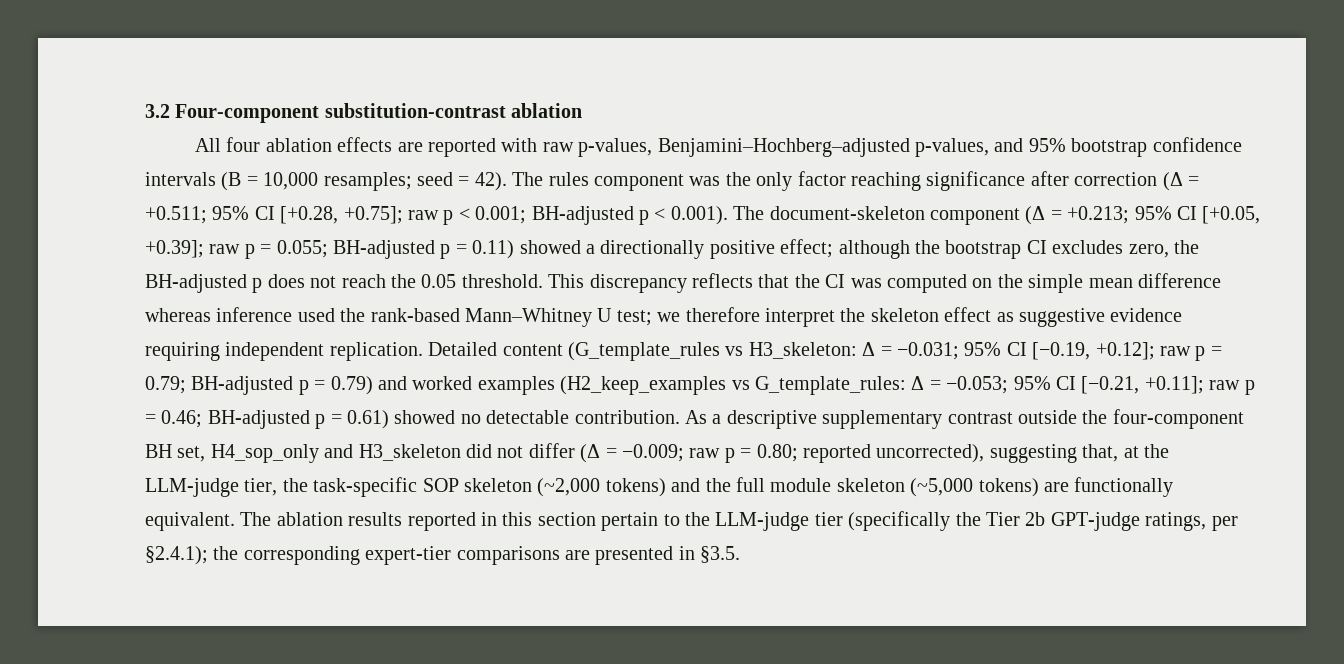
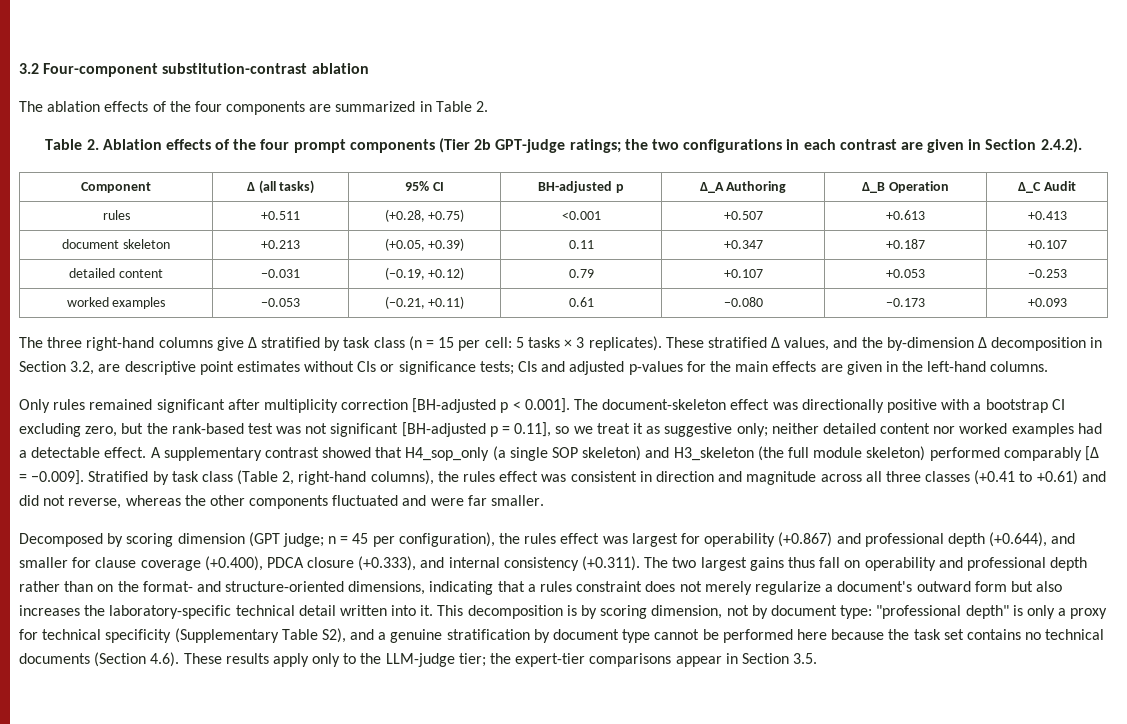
- All four ablation effects are reported with raw p-values, Benjamini–Hochberg–adjusted p-values, and 95% bootstrap confidence intervals (B = 10,000 resamples; seed = 42). The rules component was the only factor reaching significance after correction (Δ = +0.511; 95% CI [+0.28, +0.75]; raw p < 0.001; BH-adjusted p < 0.001). The document-skeleton component (Δ = +0.213; 95% CI [+0.05, +0.39]; raw p = 0.055; BH-adjusted p = 0.11) showed a directionally positive effect; although the bootstrap CI excludes zero, the BH-adjusted p does not reach the 0.05 threshold. This discrepancy reflects that the CI was computed on the simple mean difference whereas inference used the rank-based Mann–Whitney U test; we therefore interpret the skeleton effect as suggestive evidence requiring independent replication. Detailed content (G_template_rules vs H3_skeleton: Δ = −0.031; 95% CI [−0.19, +0.12]; raw p = 0.79; BH-adjusted p = 0.79) and worked examples (H2_keep_examples vs G_template_rules: Δ = −0.053; 95% CI [−0.21, +0.11]; raw p = 0.46; BH-adjusted p = 0.61) showed no detectable contribution. As a descriptive supplementary contrast outside the four-component BH set, H4_sop_only and H3_skeleton did not differ (Δ = −0.009; raw p = 0.80; reported uncorrected), suggesting that, at the LLM-judge tier, the task-specific SOP skeleton (~2,000 tokens) and the full module skeleton (~5,000 tokens) are functionally equivalent. The ablation results reported in this section pertain to the LLM-judge tier (specifically the Tier 2b GPT-judge ratings, per §2.4.1); the corresponding expert-tier comparisons are presented in §3.5.
+ The ablation effects of the four components are summarized in Table 2.
+ Table 2. Ablation effects of the four prompt components (Tier 2b GPT-judge ratings; the two configurations in each contrast are given in Section 2.4.2).
+ Component | Δ (all tasks) | 95% CI | BH-adjusted p | Δ_A Authoring | Δ_B Operation | Δ_C Audit
+ rules | +0.511 | (+0.28, +0.75) | <0.001 | +0.507 | +0.613 | +0.413
+ document skeleton | +0.213 | (+0.05, +0.39) | 0.11 | +0.347 | +0.187 | +0.107
+ detailed content | −0.031 | (−0.19, +0.12) | 0.79 | +0.107 | +0.053 | −0.253
+ worked examples | −0.053 | (−0.21, +0.11) | 0.61 | −0.080 | −0.173 | +0.093
+ The three right-hand columns give Δ stratified by task class (n = 15 per cell: 5 tasks × 3 replicates). These stratified Δ values, and the by-dimension Δ decomposition in Section 3.2, are descriptive point estimates without CIs or significance tests; CIs and adjusted p-values for the main effects are given in the left-hand columns.
+ Only rules remained significant after multiplicity correction [BH-adjusted p < 0.001]. The document-skeleton effect was directionally positive with a bootstrap CI excluding zero, but the rank-based test was not significant [BH-adjusted p = 0.11], so we treat it as suggestive only; neither detailed content nor worked examples had a detectable effect. A supplementary contrast showed that H4_sop_only (a single SOP skeleton) and H3_skeleton (the full module skeleton) performed comparably [Δ = −0.009]. Stratified by task class (Table 2, right-hand columns), the rules effect was consistent in direction and magnitude across all three classes (+0.41 to +0.61) and did not reverse, whereas the other components fluctuated and were far smaller.
+ Decomposed by scoring dimension (GPT judge; n = 45 per configuration), the rules effect was largest for operability (+0.867) and professional depth (+0.644), and smaller for clause coverage (+0.400), PDCA closure (+0.333), and internal consistency (+0.311). The two largest gains thus fall on operability and professional depth rather than on the format- and structure-oriented dimensions, indicating that a rules constraint does not merely regularize a document's outward form but also increases the laboratory-specific technical detail written into it. This decomposition is by scoring dimension, not by document type: "professional depth" is only a proxy for technical specificity (Supplementary Table S2), and a genuine stratification by document type cannot be performed here because the task set contains no technical documents (Section 4.6). These results apply only to the LLM-judge tier; the expert-tier comparisons appear in Section 3.5.

